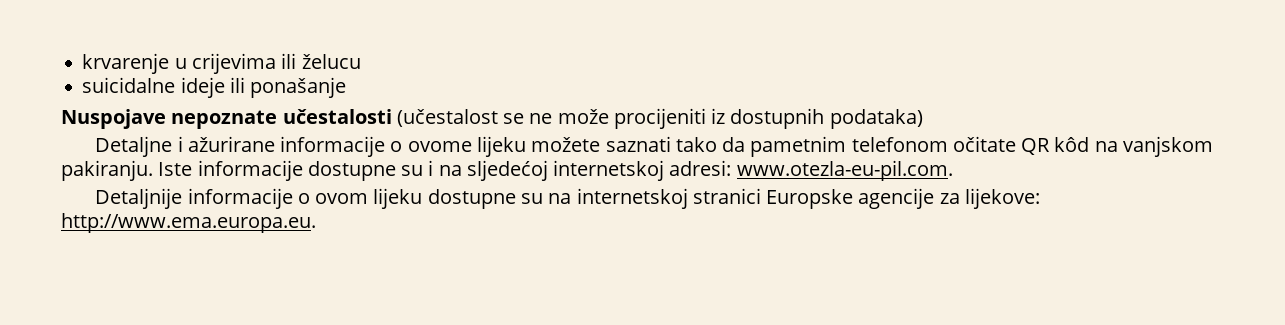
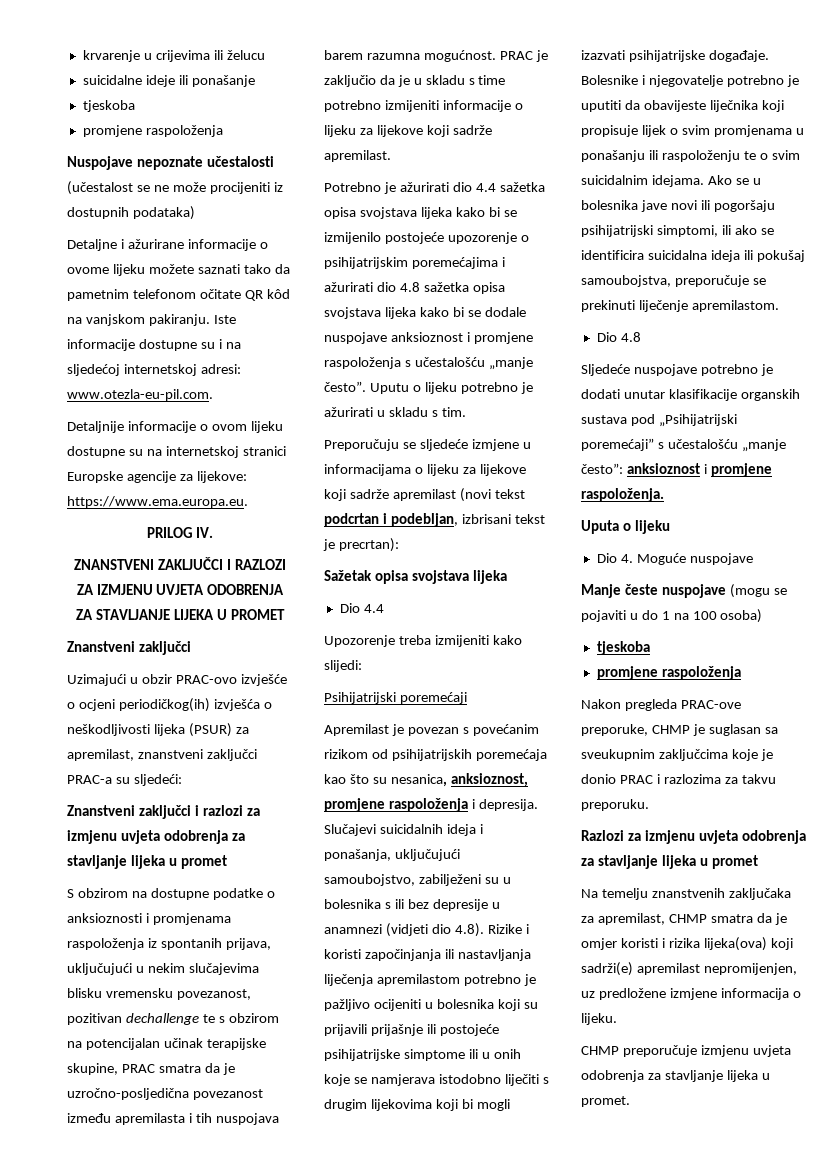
  suicidalne ideje ili ponašanje
+ tjeskoba
+ promjene raspoloženja
- Detaljnije informacije o ovom lijeku dostupne su na internetskoj stranici Europske agencije za lijekove: http://www.ema.europa.eu.
+ Detaljnije informacije o ovom lijeku dostupne su na internetskoj stranici Europske agencije za lijekove: https://www.ema.europa.eu.
+ PRILOG IV.
+ ZNANSTVENI ZAKLJUČCI I RAZLOZI ZA IZMJENU UVJETA ODOBRENJA ZA STAVLJANJE LIJEKA U PROMET
+ Znanstveni zaključci
+ Uzimajući u obzir PRAC-ovo izvješće o ocjeni periodičkog(ih) izvješća o neškodljivosti lijeka (PSUR) za apremilast, znanstveni zaključci PRAC-a su sljedeći:
+ Znanstveni zaključci i razlozi za izmjenu uvjeta odobrenja za stavljanje lijeka u promet
+ S obzirom na dostupne podatke o anksioznosti i promjenama raspoloženja iz spontanih prijava, uključujući u nekim slučajevima blisku vremensku povezanost, pozitivan dechallenge te s obzirom na potencijalan učinak terapijske skupine, PRAC smatra da je uzročno-posljedična povezanost između apremilasta i tih nuspojava barem razumna mogućnost. PRAC je zaključio da je u skladu s time potrebno izmijeniti informacije o lijeku za lijekove koji sadrže apremilast.
+ Potrebno je ažurirati dio 4.4 sažetka opisa svojstava lijeka kako bi se izmijenilo postojeće upozorenje o psihijatrijskim poremećajima i ažurirati dio 4.8 sažetka opisa svojstava lijeka kako bi se dodale nuspojave anksioznost i promjene raspoloženja s učestalošću „manje često”. Uputu o lijeku potrebno je ažurirati u skladu s tim.
+ Preporučuju se sljedeće izmjene u informacijama o lijeku za lijekove koji sadrže apremilast (novi tekst podcrtan i podebljan, izbrisani tekst je precrtan):
+ Sažetak opisa svojstava lijeka
+ Dio 4.4
+ Upozorenje treba izmijeniti kako slijedi:
+ Psihijatrijski poremećaji
+ Apremilast je povezan s povećanim rizikom od psihijatrijskih poremećaja kao što su nesanica, anksioznost, promjene raspoloženja i depresija. Slučajevi suicidalnih ideja i ponašanja, uključujući samoubojstvo, zabilježeni su u bolesnika s ili bez depresije u anamnezi (vidjeti dio 4.8). Rizike i koristi započinjanja ili nastavljanja liječenja apremilastom potrebno je pažljivo ocijeniti u bolesnika koji su prijavili prijašnje ili postojeće psihijatrijske simptome ili u onih koje se namjerava istodobno liječiti s drugim lijekovima koji bi mogli izazvati psihijatrijske događaje. Bolesnike i njegovatelje potrebno je uputiti da obavijeste liječnika koji propisuje lijek o svim promjenama u ponašanju ili raspoloženju te o svim suicidalnim idejama. Ako se u bolesnika jave novi ili pogoršaju psihijatrijski simptomi, ili ako se identificira suicidalna ideja ili pokušaj samoubojstva, preporučuje se prekinuti liječenje apremilastom.
+ Dio 4.8
+ Sljedeće nuspojave potrebno je dodati unutar klasifikacije organskih sustava pod „Psihijatrijski poremećaji” s učestalošću „manje često”: anksioznost i promjene raspoloženja.
+ Uputa o lijeku
+ Dio 4. Moguće nuspojave
+ Manje česte nuspojave (mogu se pojaviti u do 1 na 100 osoba)
+ tjeskoba
+ promjene raspoloženja
+ Nakon pregleda PRAC-ove preporuke, CHMP je suglasan sa sveukupnim zaključcima koje je donio PRAC i razlozima za takvu preporuku.
+ Razlozi za izmjenu uvjeta odobrenja za stavljanje lijeka u promet
+ Na temelju znanstvenih zaključaka za apremilast, CHMP smatra da je omjer koristi i rizika lijeka(ova) koji sadrži(e) apremilast nepromijenjen, uz predložene izmjene informacija o lijeku.
+ CHMP preporučuje izmjenu uvjeta odobrenja za stavljanje lijeka u promet.

